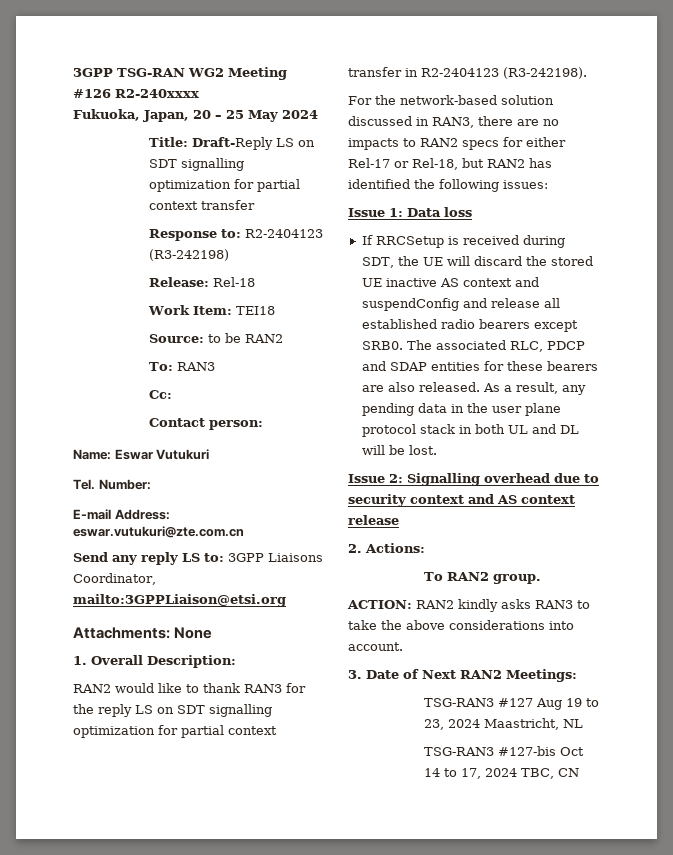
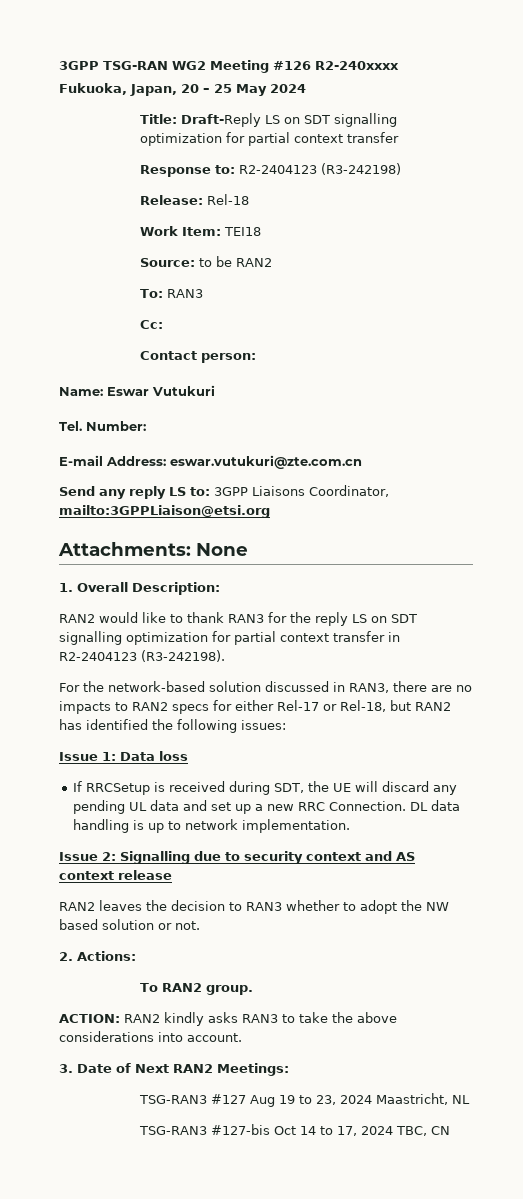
- If RRCSetup is received during SDT, the UE will discard the stored UE inactive AS context and suspendConfig and release all established radio bearers except SRB0. The associated RLC, PDCP and SDAP entities for these bearers are also released. As a result, any pending data in the user plane protocol stack in both UL and DL will be lost.
+ If RRCSetup is received during SDT, the UE will discard any pending UL data and set up a new RRC Connection. DL data handling is up to network implementation.
- Issue 2: Signalling overhead due to security context and AS context release
+ Issue 2: Signalling due to security context and AS context release
+ RAN2 leaves the decision to RAN3 whether to adopt the NW based solution or not.

